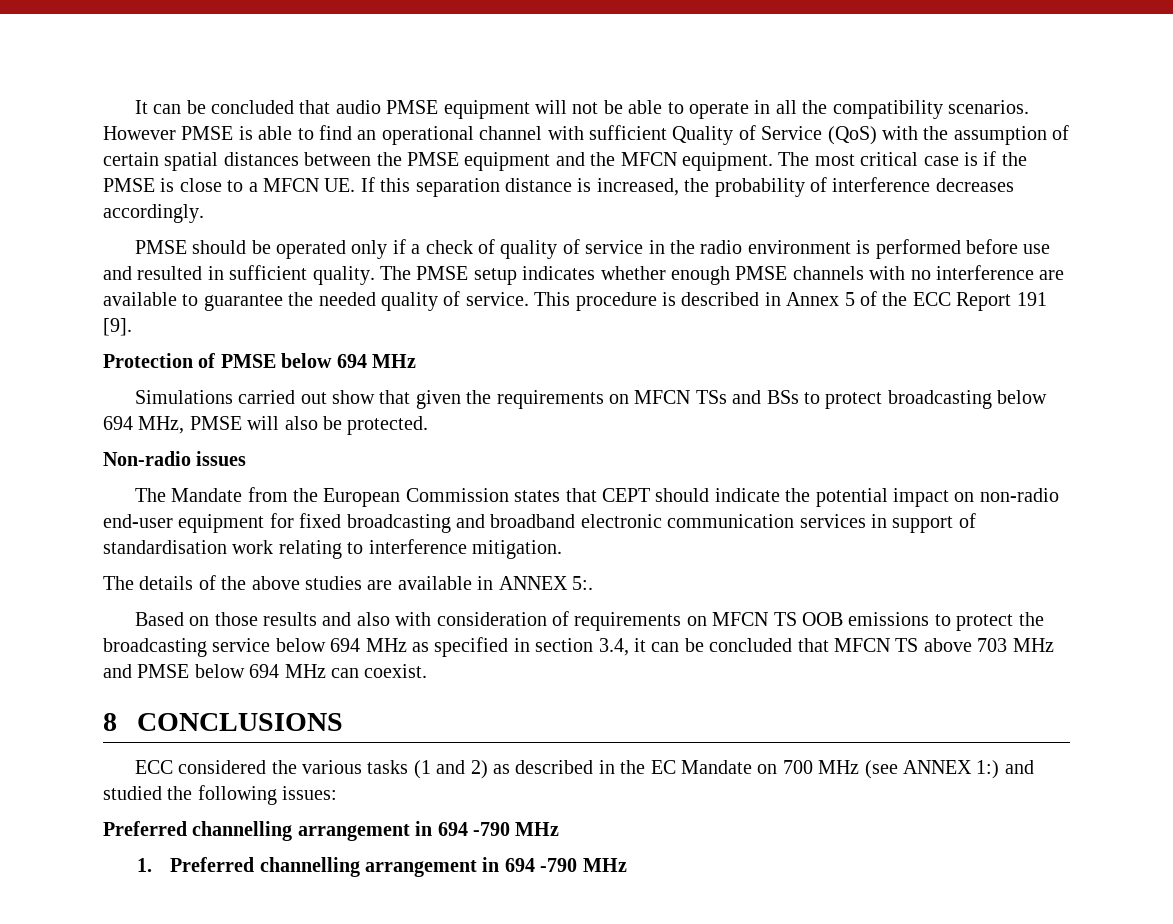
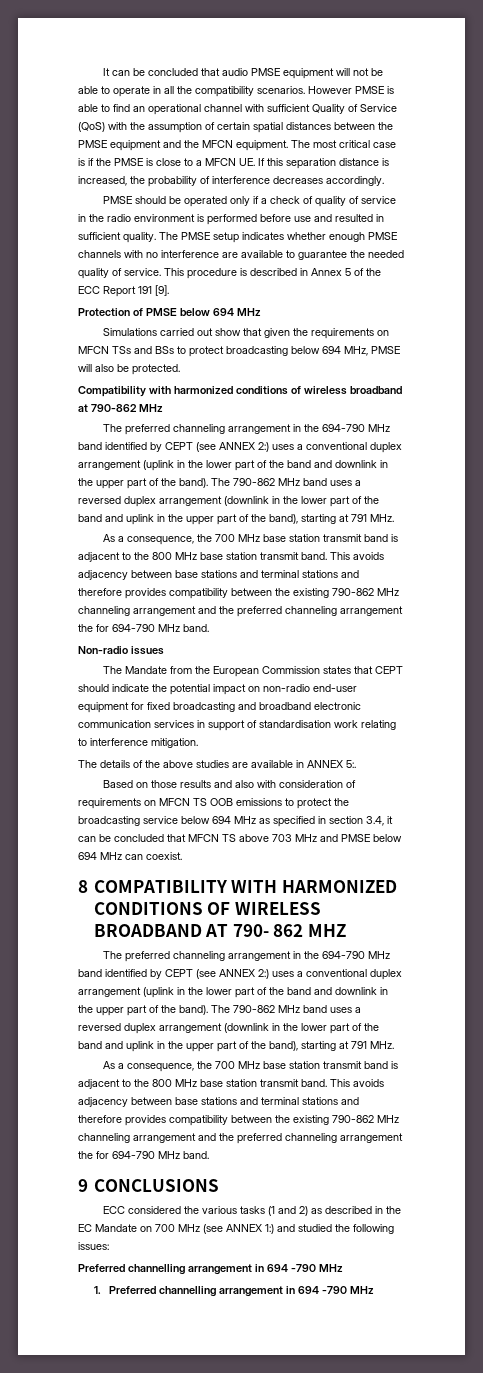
+ Compatibility with harmonized conditions of wireless broadband at 790-862 MHz
+ The preferred channeling arrangement in the 694-790 MHz band identified by CEPT (see ANNEX 2:) uses a conventional duplex arrangement (uplink in the lower part of the band and downlink in the upper part of the band). The 790-862 MHz band uses a reversed duplex arrangement (downlink in the lower part of the band and uplink in the upper part of the band), starting at 791 MHz.
+ As a consequence, the 700 MHz base station transmit band is adjacent to the 800 MHz base station transmit band. This avoids adjacency between base stations and terminal stations and therefore provides compatibility between the existing 790-862 MHz channeling arrangement and the preferred channeling arrangement the for 694-790 MHz band.
- 8 CONCLUSIONS
+ 8 COMPATIBILITY WITH HARMONIZED CONDITIONS OF WIRELESS BROADBAND AT 790- 862 MHZ
+ The preferred channeling arrangement in the 694-790 MHz band identified by CEPT (see ANNEX 2:) uses a conventional duplex arrangement (uplink in the lower part of the band and downlink in the upper part of the band). The 790-862 MHz band uses a reversed duplex arrangement (downlink in the lower part of the band and uplink in the upper part of the band), starting at 791 MHz.
+ As a consequence, the 700 MHz base station transmit band is adjacent to the 800 MHz base station transmit band. This avoids adjacency between base stations and terminal stations and therefore provides compatibility between the existing 790-862 MHz channeling arrangement and the preferred channeling arrangement the for 694-790 MHz band.
+ 9 CONCLUSIONS

